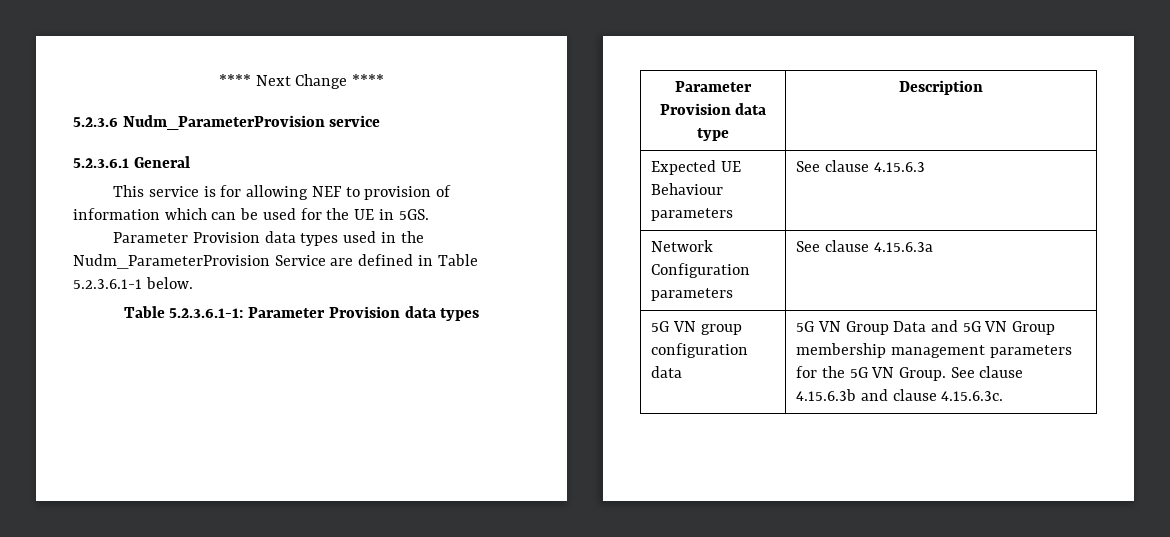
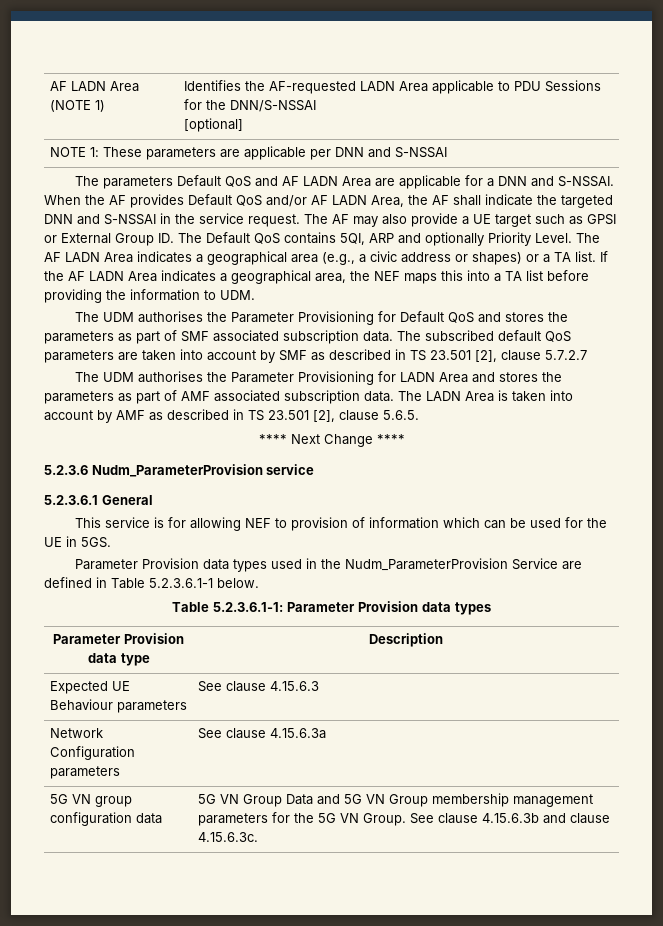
+ AF LADN Area (NOTE 1) | Identifies the AF-requested LADN Area applicable to PDU Sessions for the DNN/S-NSSAI
+ [optional]
+ NOTE 1: These parameters are applicable per DNN and S-NSSAI
+ The parameters Default QoS and AF LADN Area are applicable for a DNN and S-NSSAI. When the AF provides Default QoS and/or AF LADN Area, the AF shall indicate the targeted DNN and S-NSSAI in the service request. The AF may also provide a UE target such as GPSI or External Group ID. The Default QoS contains 5QI, ARP and optionally Priority Level. The AF LADN Area indicates a geographical area (e.g., a civic address or shapes) or a TA list. If the AF LADN Area indicates a geographical area, the NEF maps this into a TA list before providing the information to UDM.
+ The UDM authorises the Parameter Provisioning for Default QoS and stores the parameters as part of SMF associated subscription data. The subscribed default QoS parameters are taken into account by SMF as described in TS 23.501 [2], clause 5.7.2.7
+ The UDM authorises the Parameter Provisioning for LADN Area and stores the parameters as part of AMF associated subscription data. The LADN Area is taken into account by AMF as described in TS 23.501 [2], clause 5.6.5.

